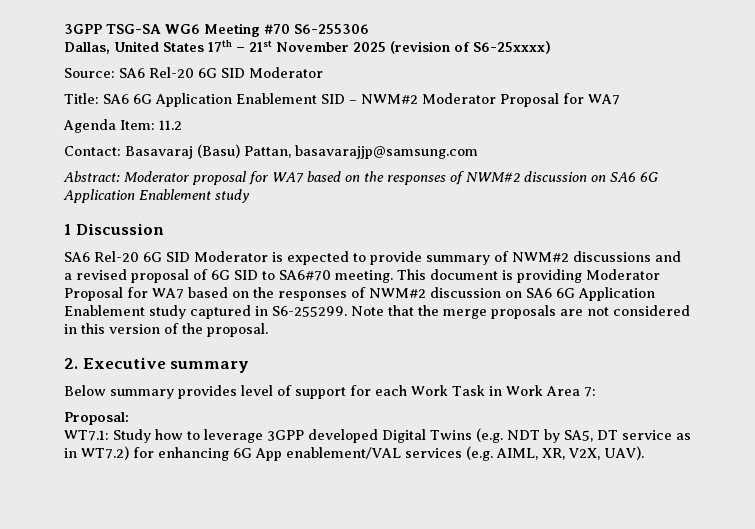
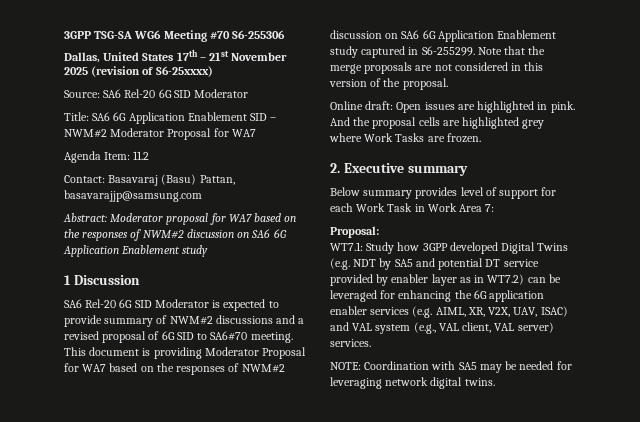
+ Online draft: Open issues are highlighted in pink. And the proposal cells are highlighted grey where Work Tasks are frozen.
- WT7.1: Study how to leverage 3GPP developed Digital Twins (e.g. NDT by SA5, DT service as in WT7.2) for enhancing 6G App enablement/VAL services (e.g. AIML, XR, V2X, UAV).
+ WT7.1: Study how 3GPP developed Digital Twins (e.g. NDT by SA5 and potential DT service provided by enabler layer as in WT7.2) can be leveraged for enhancing the 6G application enabler services (e.g. AIML, XR, V2X, UAV, ISAC) and VAL system (e.g., VAL client, VAL server) services.
+ NOTE: Coordination with SA5 may be needed for leveraging network digital twins.

